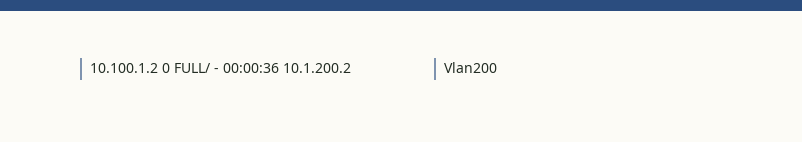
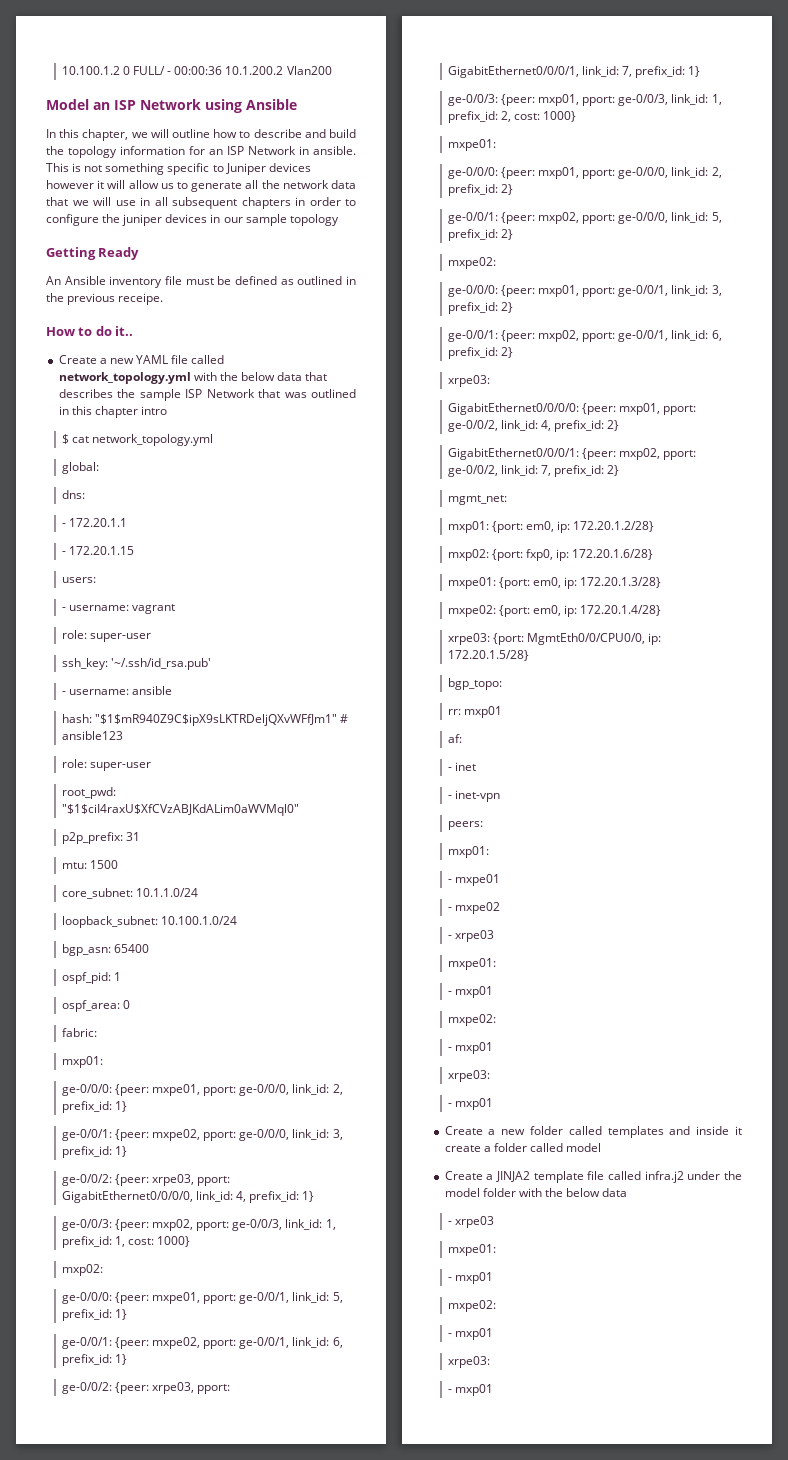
+ Model an ISP Network using Ansible
+ In this chapter, we will outline how to describe and build the topology information for an ISP Network in ansible. This is not something specific to Juniper devices however it will allow us to generate all the network data that we will use in all subsequent chapters in order to configure the juniper devices in our sample topology
+ Getting Ready
+ An Ansible inventory file must be defined as outlined in the previous receipe.
+ How to do it..
+ Create a new YAML file called network_topology.yml with the below data that describes the sample ISP Network that was outlined in this chapter intro
+ $ cat network_topology.yml
+ global:
+ dns:
+ - 172.20.1.1
+ - 172.20.1.15
+ users:
+ - username: vagrant
+ role: super-user
+ ssh_key: '~/.ssh/id_rsa.pub'
+ - username: ansible
+ hash: "$1$mR940Z9C$ipX9sLKTRDeljQXvWFfJm1" # ansible123
+ role: super-user
+ root_pwd: "$1$ciI4raxU$XfCVzABJKdALim0aWVMql0"
+ p2p_prefix: 31
+ mtu: 1500
+ core_subnet: 10.1.1.0/24
+ loopback_subnet: 10.100.1.0/24
+ bgp_asn: 65400
+ ospf_pid: 1
+ ospf_area: 0
+ fabric:
+ mxp01:
+ ge-0/0/0: {peer: mxpe01, pport: ge-0/0/0, link_id: 2, prefix_id: 1}
+ ge-0/0/1: {peer: mxpe02, pport: ge-0/0/0, link_id: 3, prefix_id: 1}
+ ge-0/0/2: {peer: xrpe03, pport: GigabitEthernet0/0/0/0, link_id: 4, prefix_id: 1}
+ ge-0/0/3: {peer: mxp02, pport: ge-0/0/3, link_id: 1, prefix_id: 1, cost: 1000}
+ mxp02:
+ ge-0/0/0: {peer: mxpe01, pport: ge-0/0/1, link_id: 5, prefix_id: 1}
+ ge-0/0/1: {peer: mxpe02, pport: ge-0/0/1, link_id: 6, prefix_id: 1}
+ ge-0/0/2: {peer: xrpe03, pport: GigabitEthernet0/0/0/1, link_id: 7, prefix_id: 1}
+ ge-0/0/3: {peer: mxp01, pport: ge-0/0/3, link_id: 1, prefix_id: 2, cost: 1000}
+ mxpe01:
+ ge-0/0/0: {peer: mxp01, pport: ge-0/0/0, link_id: 2, prefix_id: 2}
+ ge-0/0/1: {peer: mxp02, pport: ge-0/0/0, link_id: 5, prefix_id: 2}
+ mxpe02:
+ ge-0/0/0: {peer: mxp01, pport: ge-0/0/1, link_id: 3, prefix_id: 2}
+ ge-0/0/1: {peer: mxp02, pport: ge-0/0/1, link_id: 6, prefix_id: 2}
+ xrpe03:
+ GigabitEthernet0/0/0/0: {peer: mxp01, pport: ge-0/0/2, link_id: 4, prefix_id: 2}
+ GigabitEthernet0/0/0/1: {peer: mxp02, pport: ge-0/0/2, link_id: 7, prefix_id: 2}
+ mgmt_net:
+ mxp01: {port: em0, ip: 172.20.1.2/28}
+ mxp02: {port: fxp0, ip: 172.20.1.6/28}
+ mxpe01: {port: em0, ip: 172.20.1.3/28}
+ mxpe02: {port: em0, ip: 172.20.1.4/28}
+ xrpe03: {port: MgmtEth0/0/CPU0/0, ip: 172.20.1.5/28}
+ bgp_topo:
+ rr: mxp01
+ af:
+ - inet
+ - inet-vpn
+ peers:
+ mxp01:
+ - mxpe01
+ - mxpe02
+ - xrpe03
+ mxpe01:
+ - mxp01
+ mxpe02:
+ - mxp01
+ xrpe03:
+ - mxp01
+ Create a new folder called templates and inside it create a folder called model
+ Create a JINJA2 template file called infra.j2 under the model folder with the below data
+ - xrpe03
+ mxpe01:
+ - mxp01
+ mxpe02:
+ - mxp01
+ xrpe03:
+ - mxp01

